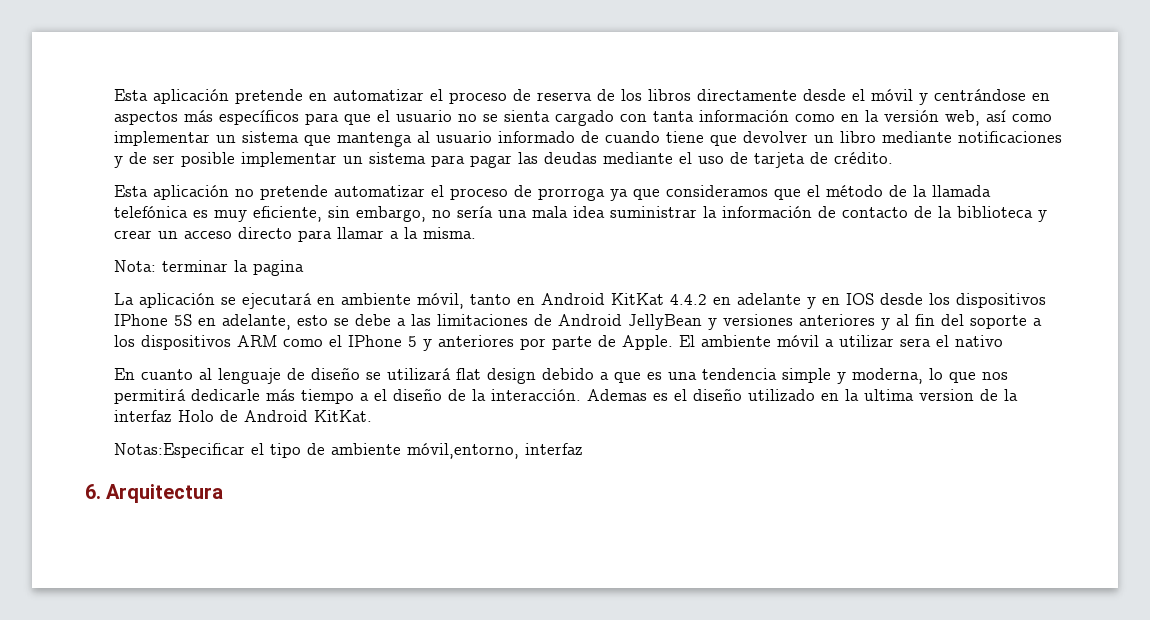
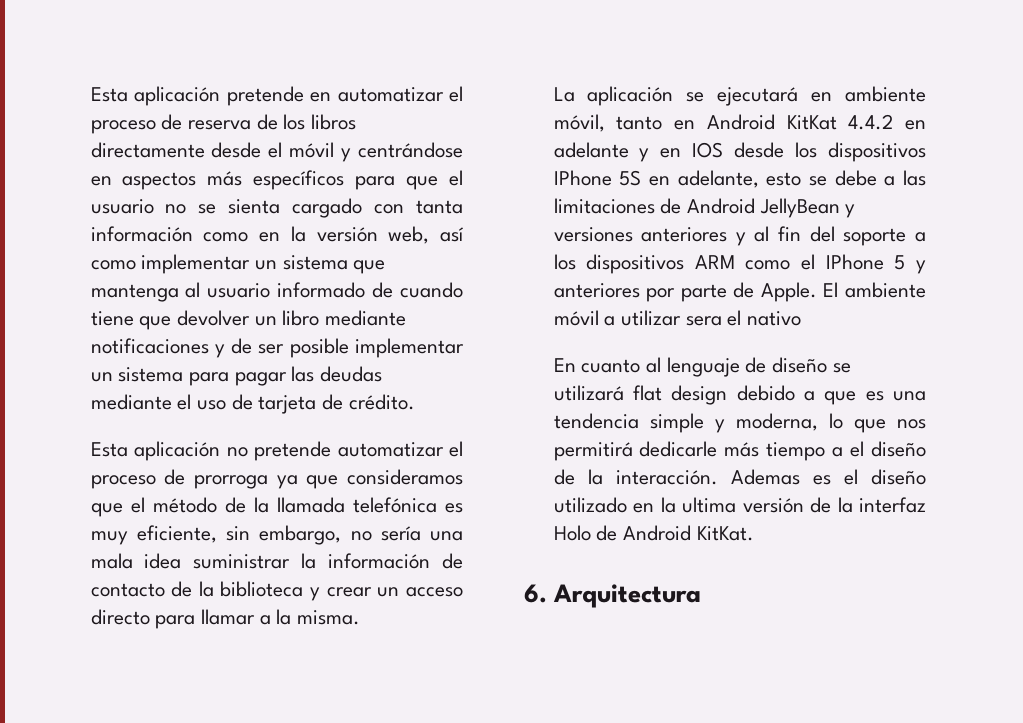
- Nota: terminar la pagina
- Ademas es el diseño utilizado en la ultima version de la interfaz Holo de Android KitKat.
+ Ademas es el diseño utilizado en la ultima versión de la interfaz Holo de Android KitKat.
- Notas:Especificar el tipo de ambiente móvil,entorno, interfaz

